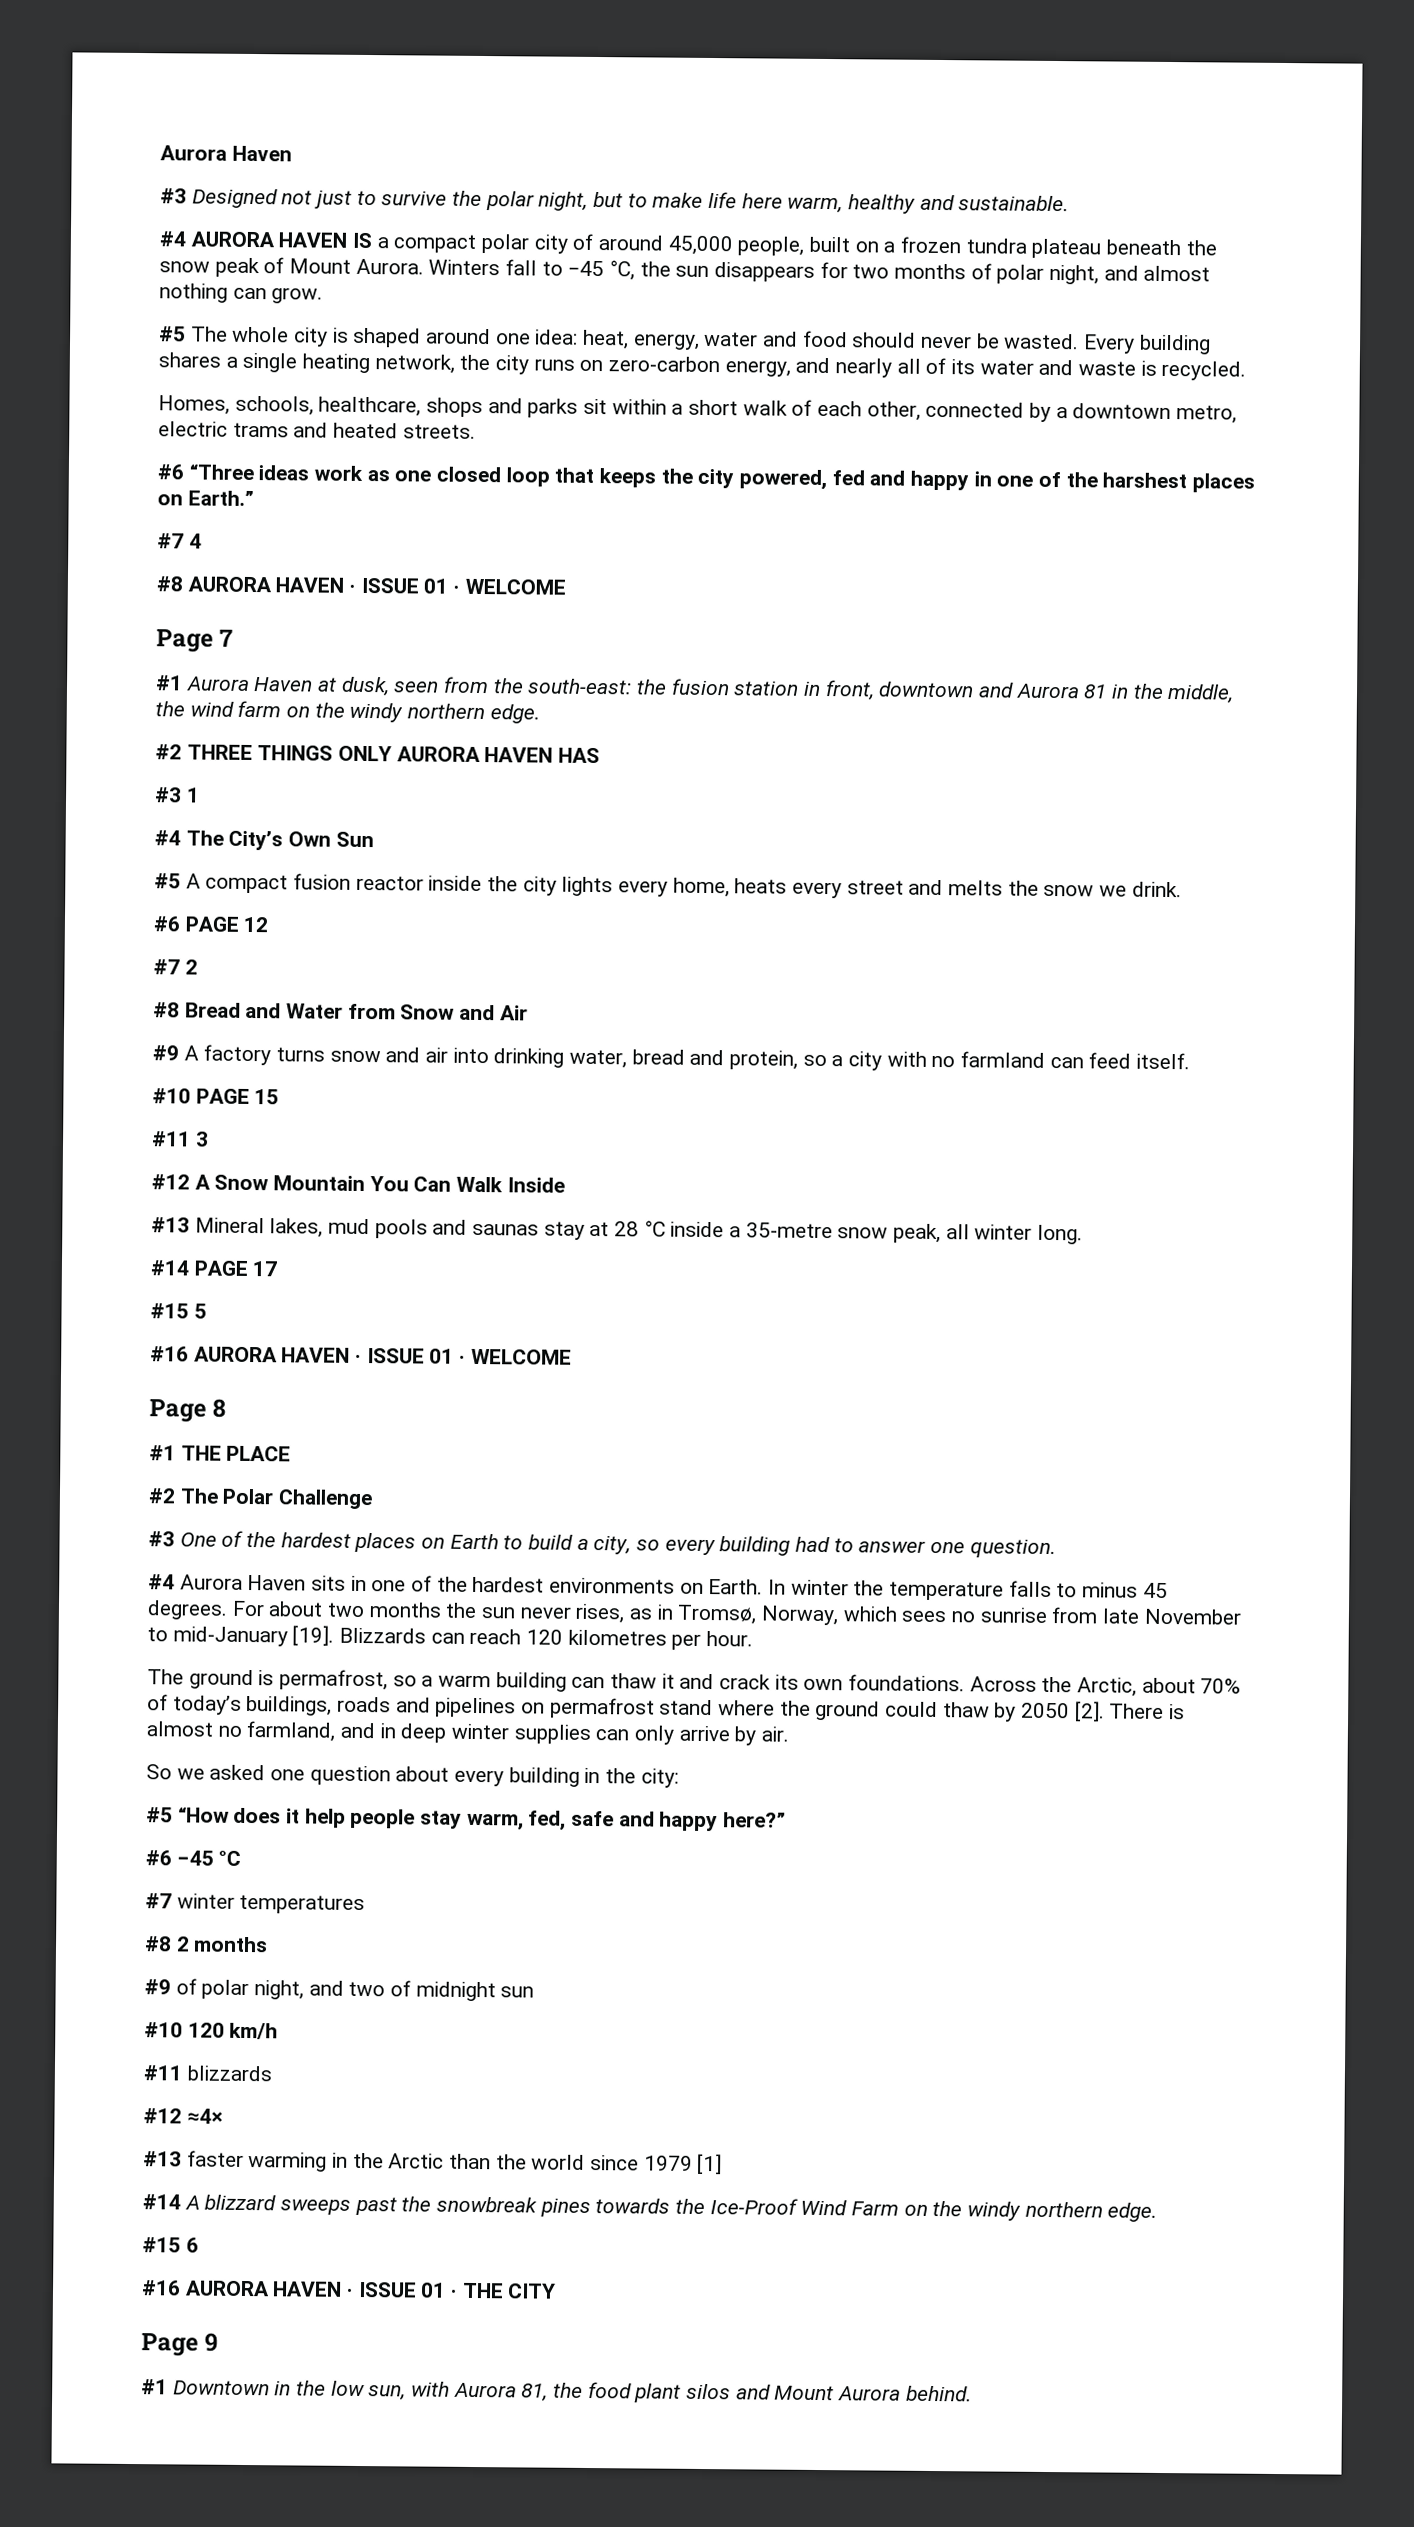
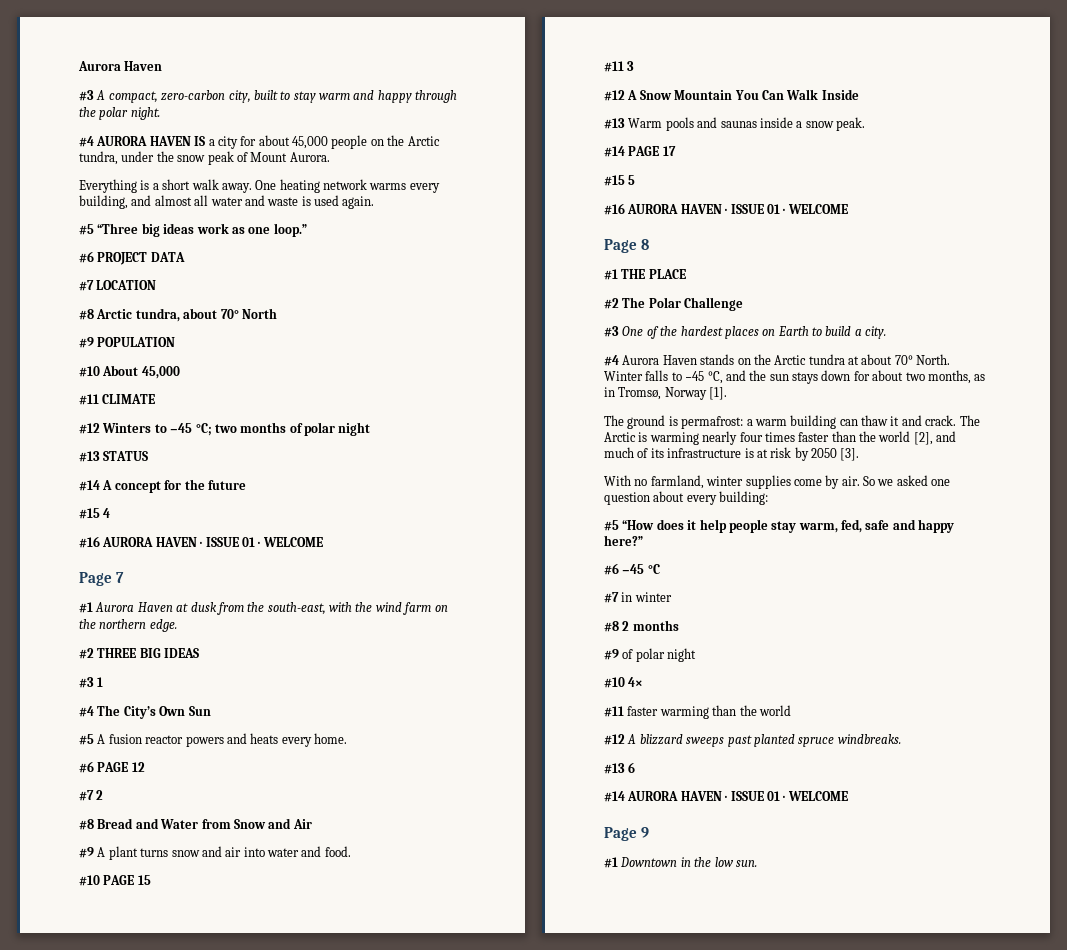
- #3 Designed not just to survive the polar night, but to make life here warm, healthy and sustainable.
+ #3 A compact, zero-carbon city, built to stay warm and happy through the polar night.
- #4 AURORA HAVEN IS a compact polar city of around 45,000 people, built on a frozen tundra plateau beneath the snow peak of Mount Aurora. Winters fall to −45 °C, the sun disappears for two months of polar night, and almost nothing can grow.
- #5 The whole city is shaped around one idea: heat, energy, water and food should never be wasted. Every building shares a single heating network, the city runs on zero-carbon energy, and nearly all of its water and waste is recycled.
- Homes, schools, healthcare, shops and parks sit within a short walk of each other, connected by a downtown metro, electric trams and heated streets.
- #6 “Three ideas work as one closed loop that keeps the city powered, fed and happy in one of the harshest places on Earth.”
- #7 4
- #8 AURORA HAVEN · ISSUE 01 · WELCOME
+ #4 AURORA HAVEN IS a city for about 45,000 people on the Arctic tundra, under the snow peak of Mount Aurora.
+ Everything is a short walk away. One heating network warms every building, and almost all water and waste is used again.
+ #5 “Three big ideas work as one loop.”
+ #6 PROJECT DATA
+ #7 LOCATION
+ #8 Arctic tundra, about 70° North
+ #9 POPULATION
+ #10 About 45,000
+ #11 CLIMATE
+ #12 Winters to −45 °C; two months of polar night
+ #13 STATUS
+ #14 A concept for the future
+ #15 4
+ #16 AURORA HAVEN · ISSUE 01 · WELCOME
- #1 Aurora Haven at dusk, seen from the south-east: the fusion station in front, downtown and Aurora 81 in the middle, the wind farm on the windy northern edge.
+ #1 Aurora Haven at dusk from the south-east, with the wind farm on the northern edge.
- #2 THREE THINGS ONLY AURORA HAVEN HAS
+ #2 THREE BIG IDEAS
- #5 A compact fusion reactor inside the city lights every home, heats every street and melts the snow we drink.
+ #5 A fusion reactor powers and heats every home.
- #9 A factory turns snow and air into drinking water, bread and protein, so a city with no farmland can feed itself.
+ #9 A plant turns snow and air into water and food.
- #13 Mineral lakes, mud pools and saunas stay at 28 °C inside a 35-metre snow peak, all winter long.
+ #13 Warm pools and saunas inside a snow peak.
- #3 One of the hardest places on Earth to build a city, so every building had to answer one question.
- #4 Aurora Haven sits in one of the hardest environments on Earth. In winter the temperature falls to minus 45 degrees. For about two months the sun never rises, as in Tromsø, Norway, which sees no sunrise from late November to mid-January [19]. Blizzards can reach 120 kilometres per hour.
+ #3 One of the hardest places on Earth to build a city.
+ #4 Aurora Haven stands on the Arctic tundra at about 70° North. Winter falls to −45 °C, and the sun stays down for about two months, as in Tromsø, Norway [1].
- The ground is permafrost, so a warm building can thaw it and crack its own foundations. Across the Arctic, about 70% of today’s buildings, roads and pipelines on permafrost stand where the ground could thaw by 2050 [2]. There is almost no farmland, and in deep winter supplies can only arrive by air.
- So we asked one question about every building in the city:
+ The ground is permafrost: a warm building can thaw it and crack. The Arctic is warming nearly four times faster than the world [2], and much of its infrastructure is at risk by 2050 [3].
+ With no farmland, winter supplies come by air. So we asked one question about every building:
- #7 winter temperatures
+ #7 in winter
- #9 of polar night, and two of midnight sun
- #10 120 km/h
- #11 blizzards
- #12 ≈4×
- #13 faster warming in the Arctic than the world since 1979 [1]
- #14 A blizzard sweeps past the snowbreak pines towards the Ice-Proof Wind Farm on the windy northern edge.
- #15 6
+ #9 of polar night
+ #10 4×
+ #11 faster warming than the world
+ #12 A blizzard sweeps past planted spruce windbreaks.
+ #13 6
- #16 AURORA HAVEN · ISSUE 01 · THE CITY
+ #14 AURORA HAVEN · ISSUE 01 · WELCOME
- #1 Downtown in the low sun, with Aurora 81, the food plant silos and Mount Aurora behind.
+ #1 Downtown in the low sun.

